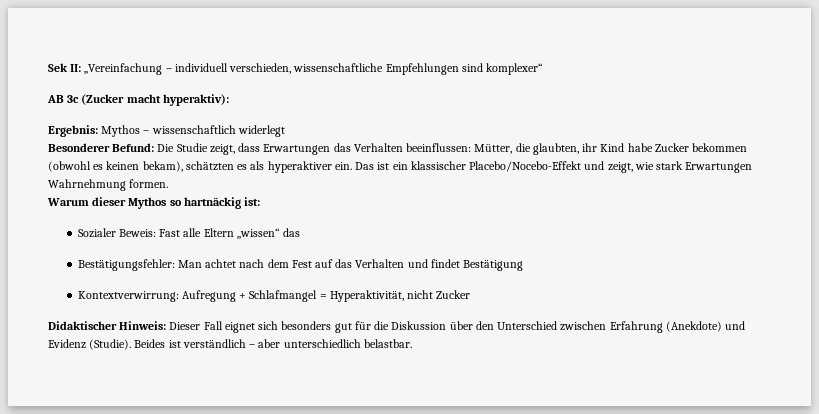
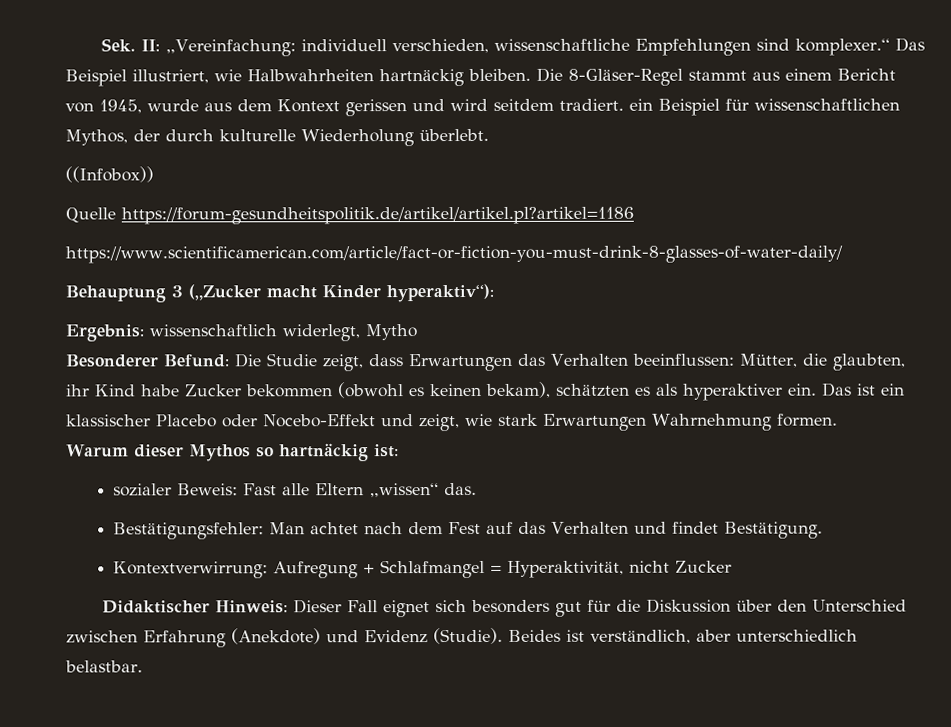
- Sek II: „Vereinfachung – individuell verschieden, wissenschaftliche Empfehlungen sind komplexer“
- AB 3c (Zucker macht hyperaktiv):
- Ergebnis: Mythos – wissenschaftlich widerlegt
+ Sek. II: „Vereinfachung: individuell verschieden, wissenschaftliche Empfehlungen sind komplexer.“ Das Beispiel illustriert, wie Halbwahrheiten hartnäckig bleiben. Die 8-Gläser-Regel stammt aus einem Bericht von 1945, wurde aus dem Kontext gerissen und wird seitdem tradiert. ein Beispiel für wissenschaftlichen Mythos, der durch kulturelle Wiederholung überlebt.
+ ((Infobox))
+ Quelle https://forum-gesundheitspolitik.de/artikel/artikel.pl?artikel=1186
+ https://www.scientificamerican.com/article/fact-or-fiction-you-must-drink-8-glasses-of-water-daily/
+ Behauptung 3 („Zucker macht Kinder hyperaktiv“):
+ Ergebnis: wissenschaftlich widerlegt, Mytho
- Das ist ein klassischer Placebo/Nocebo-Effekt und zeigt, wie stark Erwartungen Wahrnehmung formen.
+ Das ist ein klassischer Placebo oder Nocebo-Effekt und zeigt, wie stark Erwartungen Wahrnehmung formen.
- Sozialer Beweis: Fast alle Eltern „wissen“ das
+ sozialer Beweis: Fast alle Eltern „wissen“ das.
- Bestätigungsfehler: Man achtet nach dem Fest auf das Verhalten und findet Bestätigung
+ Bestätigungsfehler: Man achtet nach dem Fest auf das Verhalten und findet Bestätigung.
- Beides ist verständlich – aber unterschiedlich belastbar.
+ Beides ist verständlich, aber unterschiedlich belastbar.

